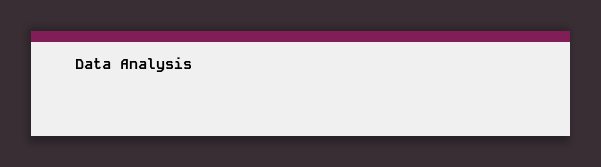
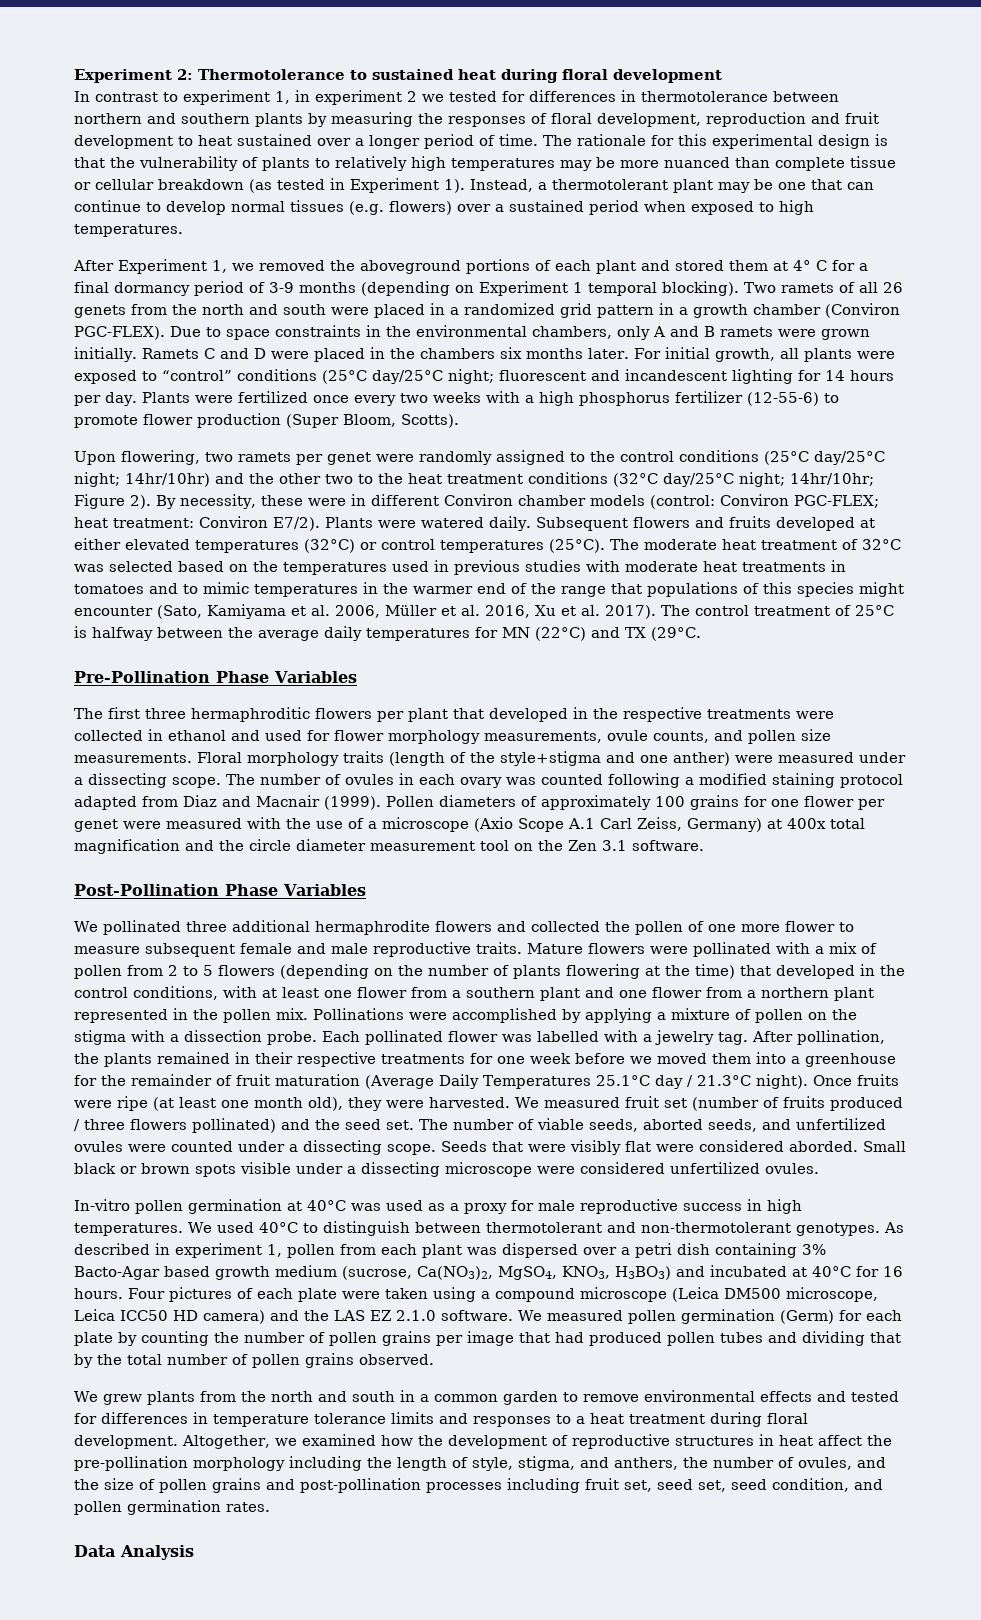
+ Experiment 2: Thermotolerance to sustained heat during floral development
+ In contrast to experiment 1, in experiment 2 we tested for differences in thermotolerance between northern and southern plants by measuring the responses of floral development, reproduction and fruit development to heat sustained over a longer period of time. The rationale for this experimental design is that the vulnerability of plants to relatively high temperatures may be more nuanced than complete tissue or cellular breakdown (as tested in Experiment 1). Instead, a thermotolerant plant may be one that can continue to develop normal tissues (e.g. flowers) over a sustained period when exposed to high temperatures.
+ After Experiment 1, we removed the aboveground portions of each plant and stored them at 4° C for a final dormancy period of 3-9 months (depending on Experiment 1 temporal blocking). Two ramets of all 26 genets from the north and south were placed in a randomized grid pattern in a growth chamber (Conviron PGC-FLEX). Due to space constraints in the environmental chambers, only A and B ramets were grown initially. Ramets C and D were placed in the chambers six months later. For initial growth, all plants were exposed to “control” conditions (25°C day/25°C night; fluorescent and incandescent lighting for 14 hours per day. Plants were fertilized once every two weeks with a high phosphorus fertilizer (12-55-6) to promote flower production (Super Bloom, Scotts).
+ Upon flowering, two ramets per genet were randomly assigned to the control conditions (25°C day/25°C night; 14hr/10hr) and the other two to the heat treatment conditions (32°C day/25°C night; 14hr/10hr; Figure 2). By necessity, these were in different Conviron chamber models (control: Conviron PGC-FLEX; heat treatment: Conviron E7/2). Plants were watered daily. Subsequent flowers and fruits developed at either elevated temperatures (32°C) or control temperatures (25°C). The moderate heat treatment of 32°C was selected based on the temperatures used in previous studies with moderate heat treatments in tomatoes and to mimic temperatures in the warmer end of the range that populations of this species might encounter (Sato, Kamiyama et al. 2006, Müller et al. 2016, Xu et al. 2017). The control treatment of 25°C is halfway between the average daily temperatures for MN (22°C) and TX (29°C.
+ Pre-Pollination Phase Variables
+ The first three hermaphroditic flowers per plant that developed in the respective treatments were collected in ethanol and used for flower morphology measurements, ovule counts, and pollen size measurements. Floral morphology traits (length of the style+stigma and one anther) were measured under a dissecting scope. The number of ovules in each ovary was counted following a modified staining protocol adapted from Diaz and Macnair (1999). Pollen diameters of approximately 100 grains for one flower per genet were measured with the use of a microscope (Axio Scope A.1 Carl Zeiss, Germany) at 400x total magnification and the circle diameter measurement tool on the Zen 3.1 software.
+ Post-Pollination Phase Variables
+ We pollinated three additional hermaphrodite flowers and collected the pollen of one more flower to measure subsequent female and male reproductive traits. Mature flowers were pollinated with a mix of pollen from 2 to 5 flowers (depending on the number of plants flowering at the time) that developed in the control conditions, with at least one flower from a southern plant and one flower from a northern plant represented in the pollen mix. Pollinations were accomplished by applying a mixture of pollen on the stigma with a dissection probe. Each pollinated flower was labelled with a jewelry tag. After pollination, the plants remained in their respective treatments for one week before we moved them into a greenhouse for the remainder of fruit maturation (Average Daily Temperatures 25.1°C day / 21.3°C night). Once fruits were ripe (at least one month old), they were harvested. We measured fruit set (number of fruits produced / three flowers pollinated) and the seed set. The number of viable seeds, aborted seeds, and unfertilized ovules were counted under a dissecting scope. Seeds that were visibly flat were considered aborded. Small black or brown spots visible under a dissecting microscope were considered unfertilized ovules.
+ In-vitro pollen germination at 40°C was used as a proxy for male reproductive success in high temperatures. We used 40°C to distinguish between thermotolerant and non-thermotolerant genotypes. As described in experiment 1, pollen from each plant was dispersed over a petri dish containing 3% Bacto-Agar based growth medium (sucrose, Ca(NO3)2, MgSO4, KNO3, H3BO3) and incubated at 40°C for 16 hours. Four pictures of each plate were taken using a compound microscope (Leica DM500 microscope, Leica ICC50 HD camera) and the LAS EZ 2.1.0 software. We measured pollen germination (Germ) for each plate by counting the number of pollen grains per image that had produced pollen tubes and dividing that by the total number of pollen grains observed.
+ We grew plants from the north and south in a common garden to remove environmental effects and tested for differences in temperature tolerance limits and responses to a heat treatment during floral development. Altogether, we examined how the development of reproductive structures in heat affect the pre-pollination morphology including the length of style, stigma, and anthers, the number of ovules, and the size of pollen grains and post-pollination processes including fruit set, seed set, seed condition, and pollen germination rates.

